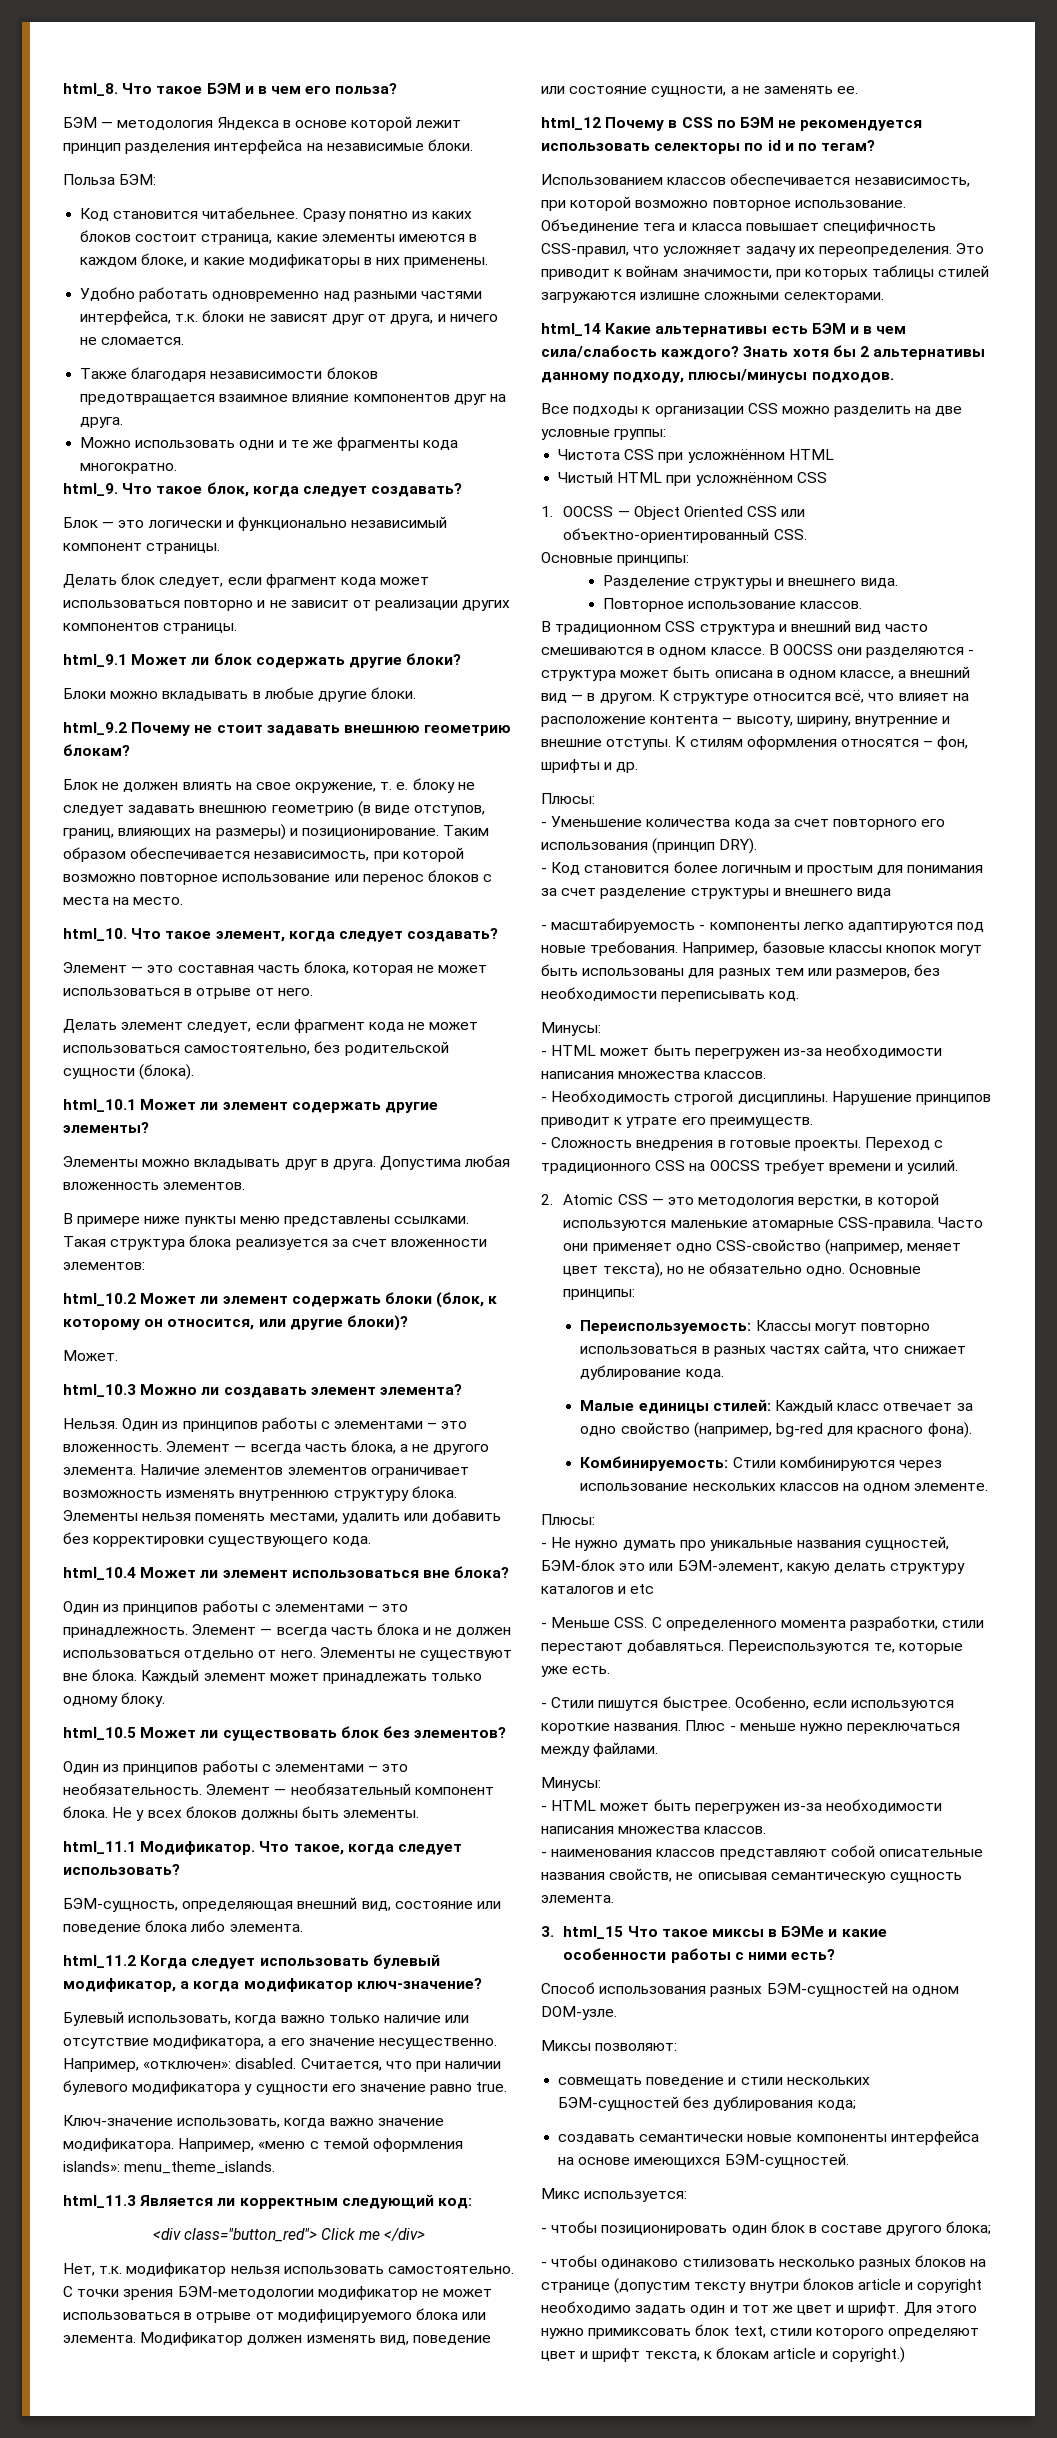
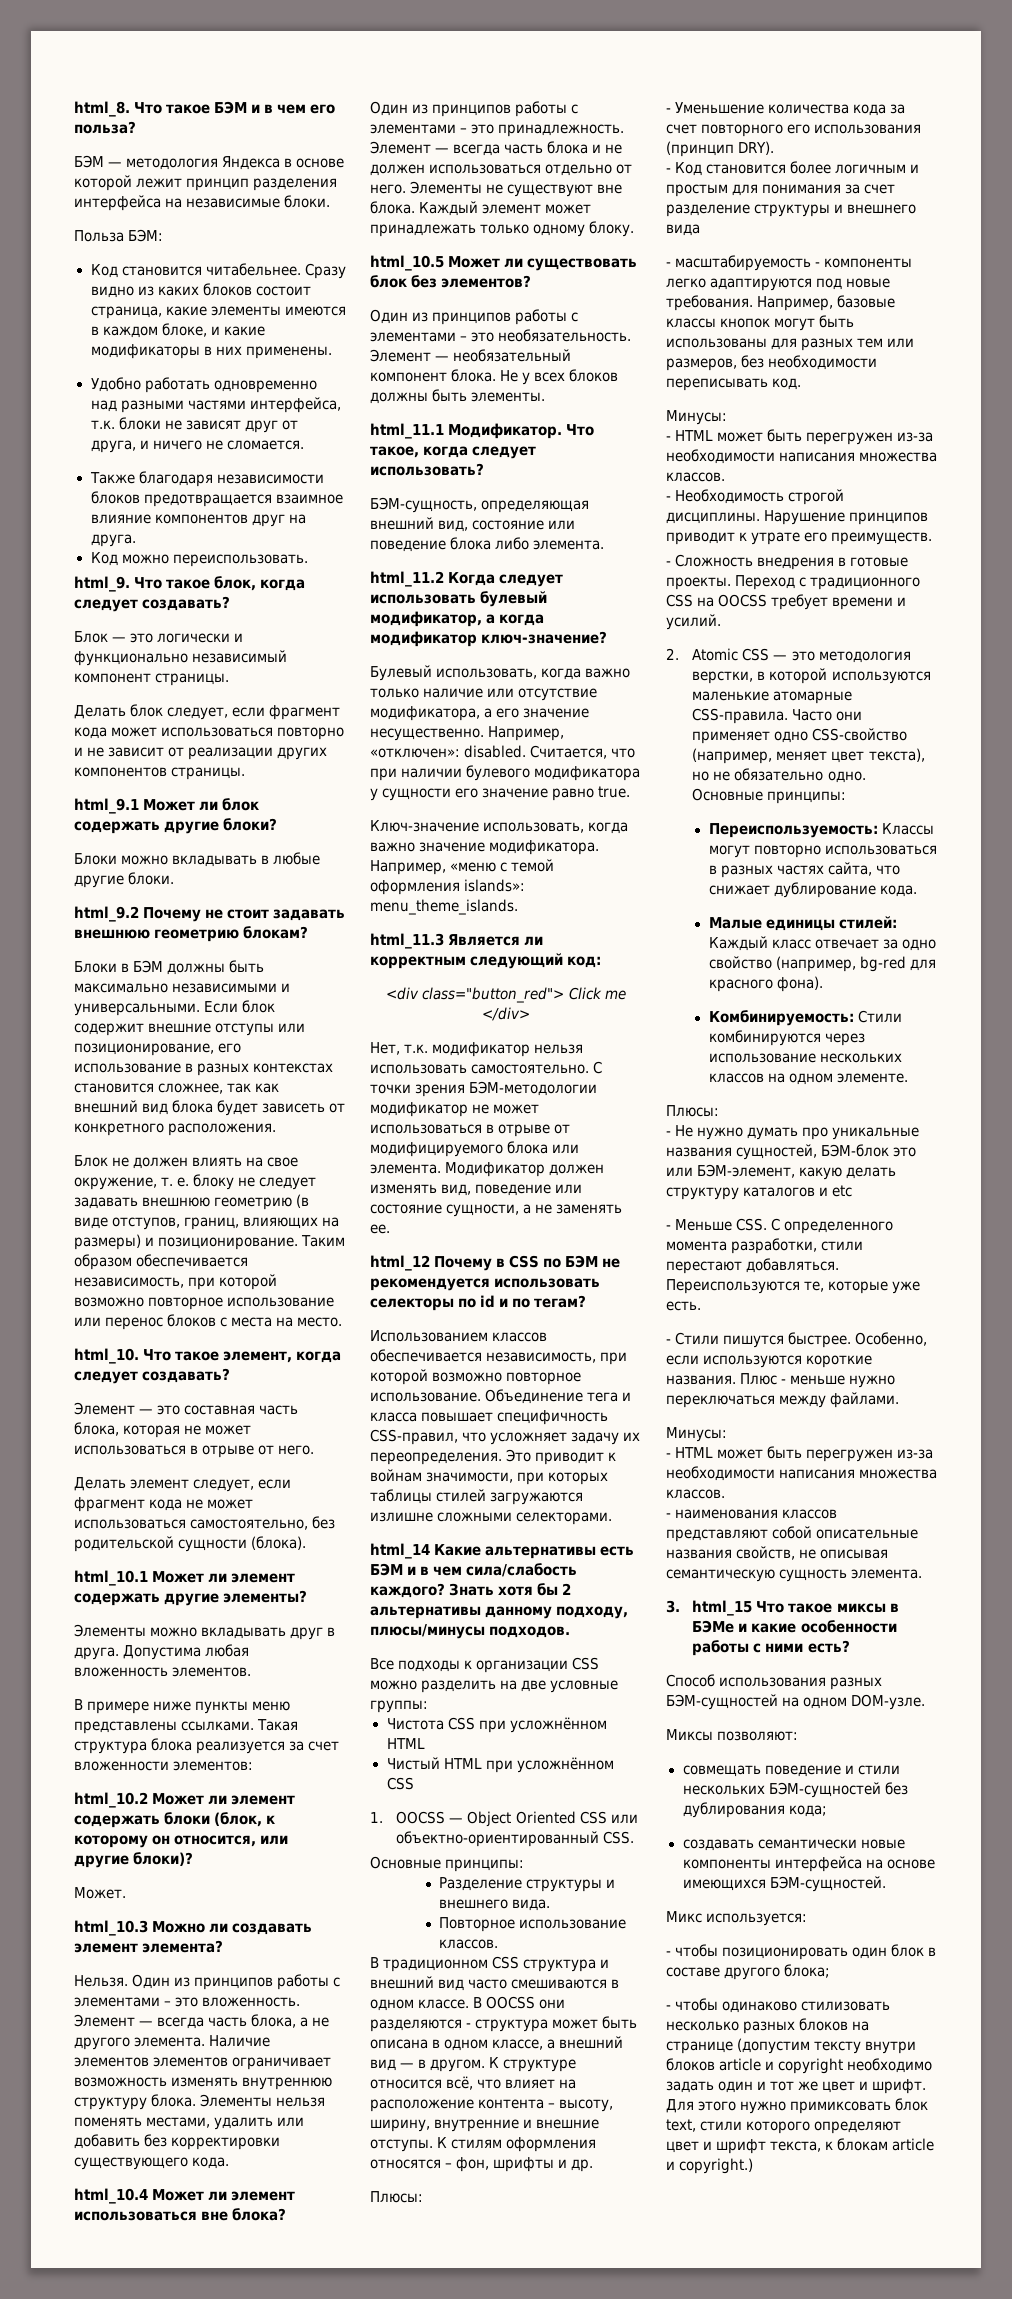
- Сразу понятно из каких блоков состоит страница, какие элементы имеются в каждом блоке, и какие модификаторы в них применены.
+ Сразу видно из каких блоков состоит страница, какие элементы имеются в каждом блоке, и какие модификаторы в них применены.
- Можно использовать одни и те же фрагменты кода многократно.
+ Код можно переиспользовать.
+ Блоки в БЭМ должны быть максимально независимыми и универсальными. Если блок содержит внешние отступы или позиционирование, его использование в разных контекстах становится сложнее, так как внешний вид блока будет зависеть от конкретного расположения.

